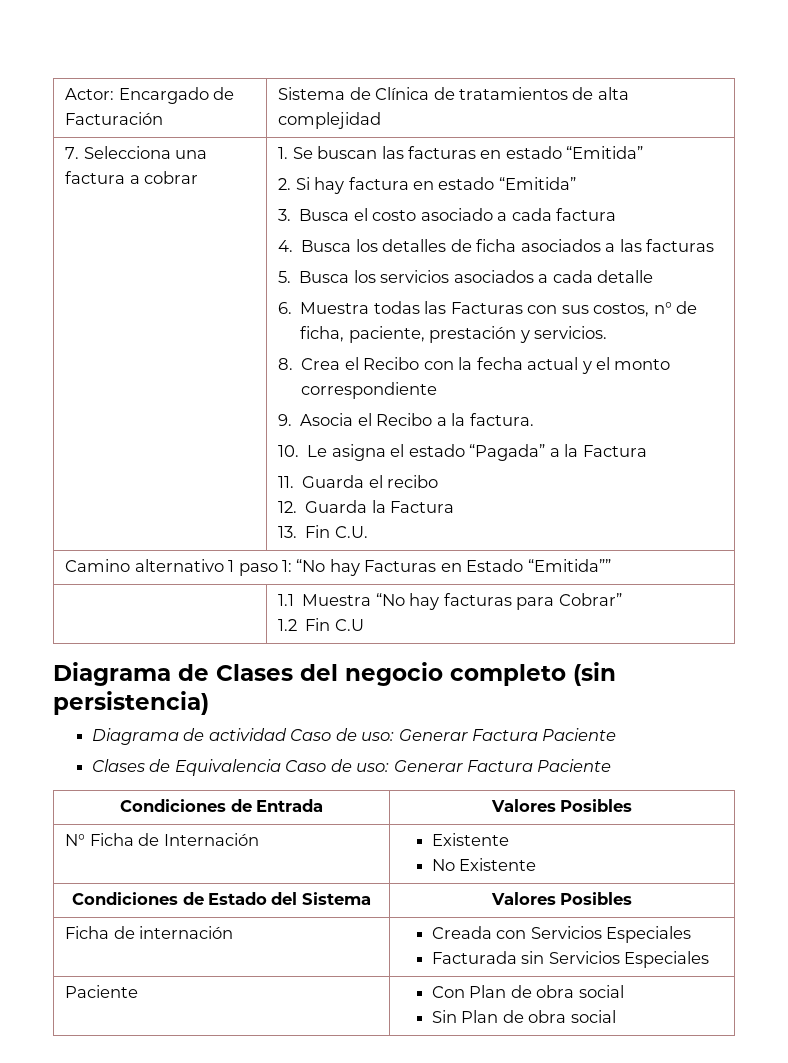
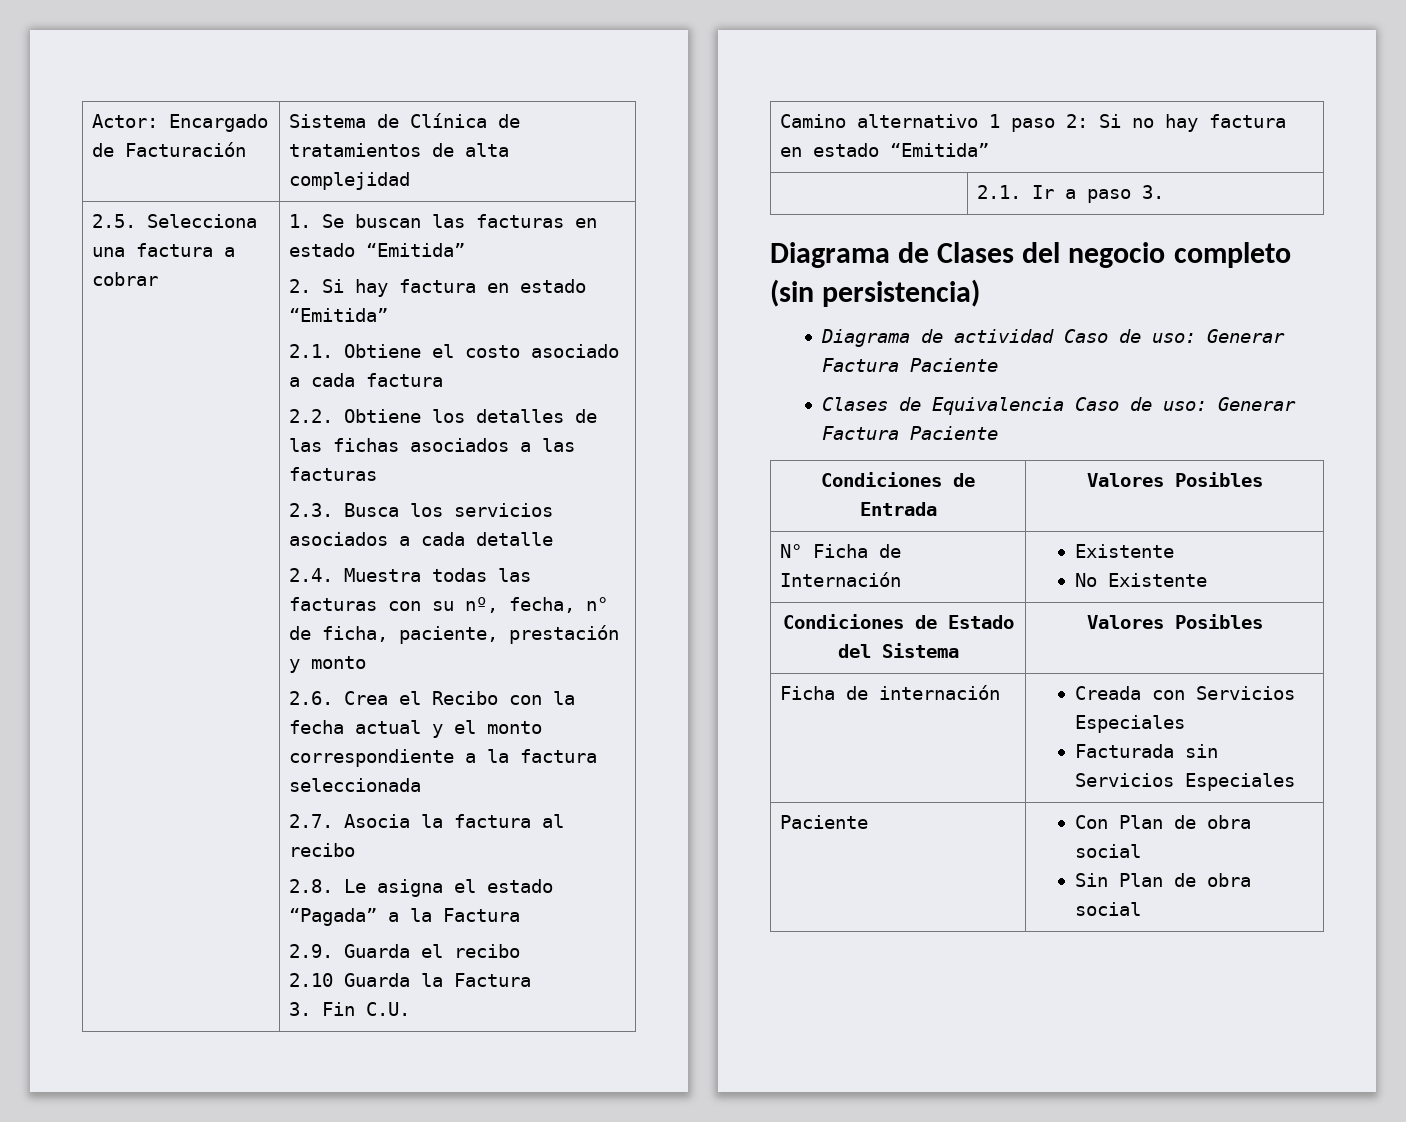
- 7. Selecciona una factura a cobrar
+ 2.5. Selecciona una factura a cobrar
- 3. Busca el costo asociado a cada factura
+ 2.1. Obtiene el costo asociado a cada factura
- 4. Busca los detalles de ficha asociados a las facturas
+ 2.2. Obtiene los detalles de las fichas asociados a las facturas
- 5. Busca los servicios asociados a cada detalle
+ 2.3. Busca los servicios asociados a cada detalle
- 6. Muestra todas las Facturas con sus costos, n° de ficha, paciente, prestación y servicios.
- 8. Crea el Recibo con la fecha actual y el monto correspondiente
- 9. Asocia el Recibo a la factura.
- 10. Le asigna el estado “Pagada” a la Factura
+ 2.4. Muestra todas las facturas con su nº, fecha, n° de ficha, paciente, prestación y monto
+ 2.6. Crea el Recibo con la fecha actual y el monto correspondiente a la factura seleccionada
+ 2.7. Asocia la factura al recibo
+ 2.8. Le asigna el estado “Pagada” a la Factura
- 11. Guarda el recibo
+ 2.9. Guarda el recibo
- 12. Guarda la Factura
+ 2.10 Guarda la Factura
- 13. Fin C.U.
+ 3. Fin C.U.
- Camino alternativo 1 paso 1: “No hay Facturas en Estado “Emitida””
- | 1.1 Muestra “No hay facturas para Cobrar”
- 1.2 Fin C.U
+ Camino alternativo 1 paso 2: Si no hay factura en estado “Emitida”
+ | 2.1. Ir a paso 3.

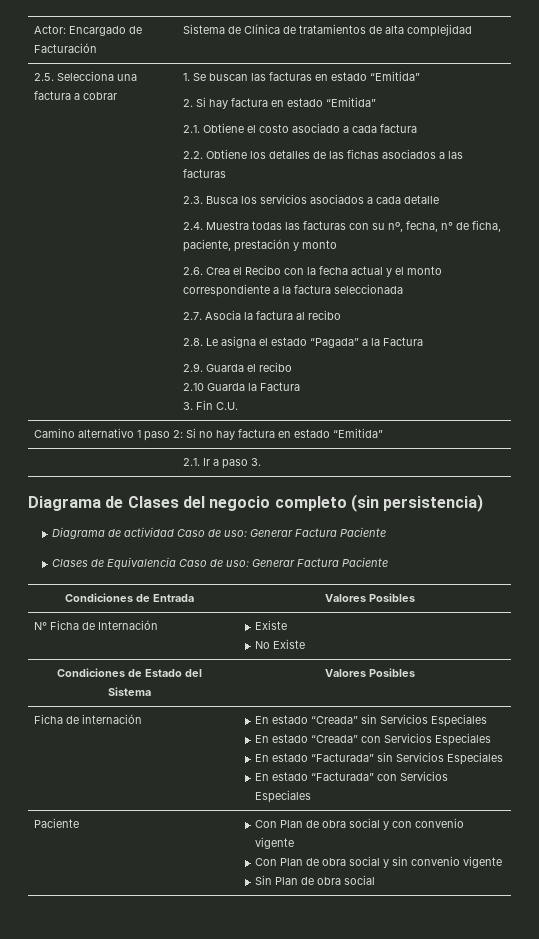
- N° Ficha de Internación | Existente
- No Existente
+ N° Ficha de Internación | Existe
+ No Existe
- Ficha de internación | Creada con Servicios Especiales
- Facturada sin Servicios Especiales
+ Ficha de internación | En estado “Creada” sin Servicios Especiales
+ En estado “Creada” con Servicios Especiales
+ En estado “Facturada” sin Servicios Especiales
+ En estado “Facturada” con Servicios Especiales
- Paciente | Con Plan de obra social
+ Paciente | Con Plan de obra social y con convenio vigente
+ Con Plan de obra social y sin convenio vigente

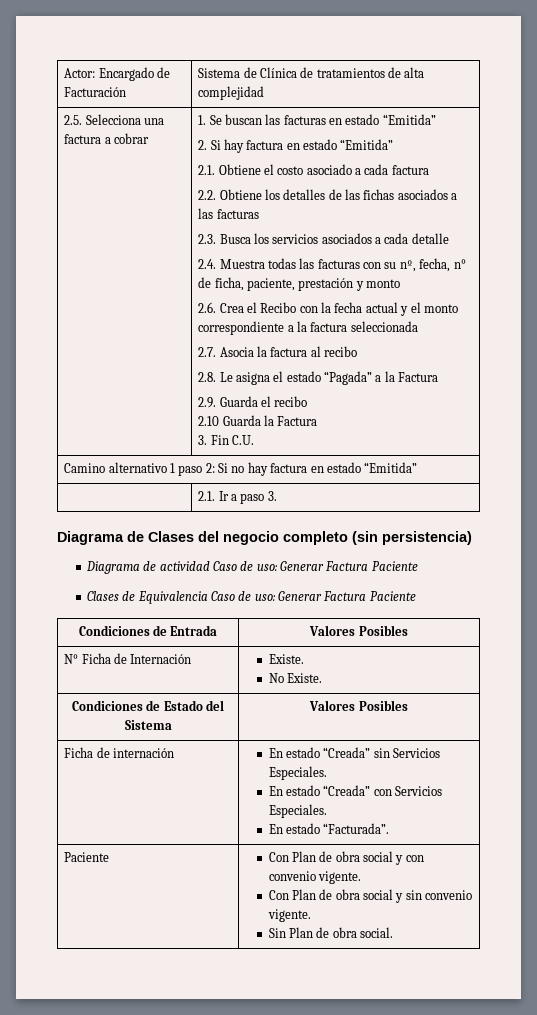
- N° Ficha de Internación | Existe
- No Existe
+ N° Ficha de Internación | Existe.
+ No Existe.
- Ficha de internación | En estado “Creada” sin Servicios Especiales
- En estado “Creada” con Servicios Especiales
- En estado “Facturada” sin Servicios Especiales
- En estado “Facturada” con Servicios Especiales
+ Ficha de internación | En estado “Creada” sin Servicios Especiales.
+ En estado “Creada” con Servicios Especiales.
+ En estado “Facturada”.
- Paciente | Con Plan de obra social y con convenio vigente
- Con Plan de obra social y sin convenio vigente
- Sin Plan de obra social
+ Paciente | Con Plan de obra social y con convenio vigente.
+ Con Plan de obra social y sin convenio vigente.
+ Sin Plan de obra social.

